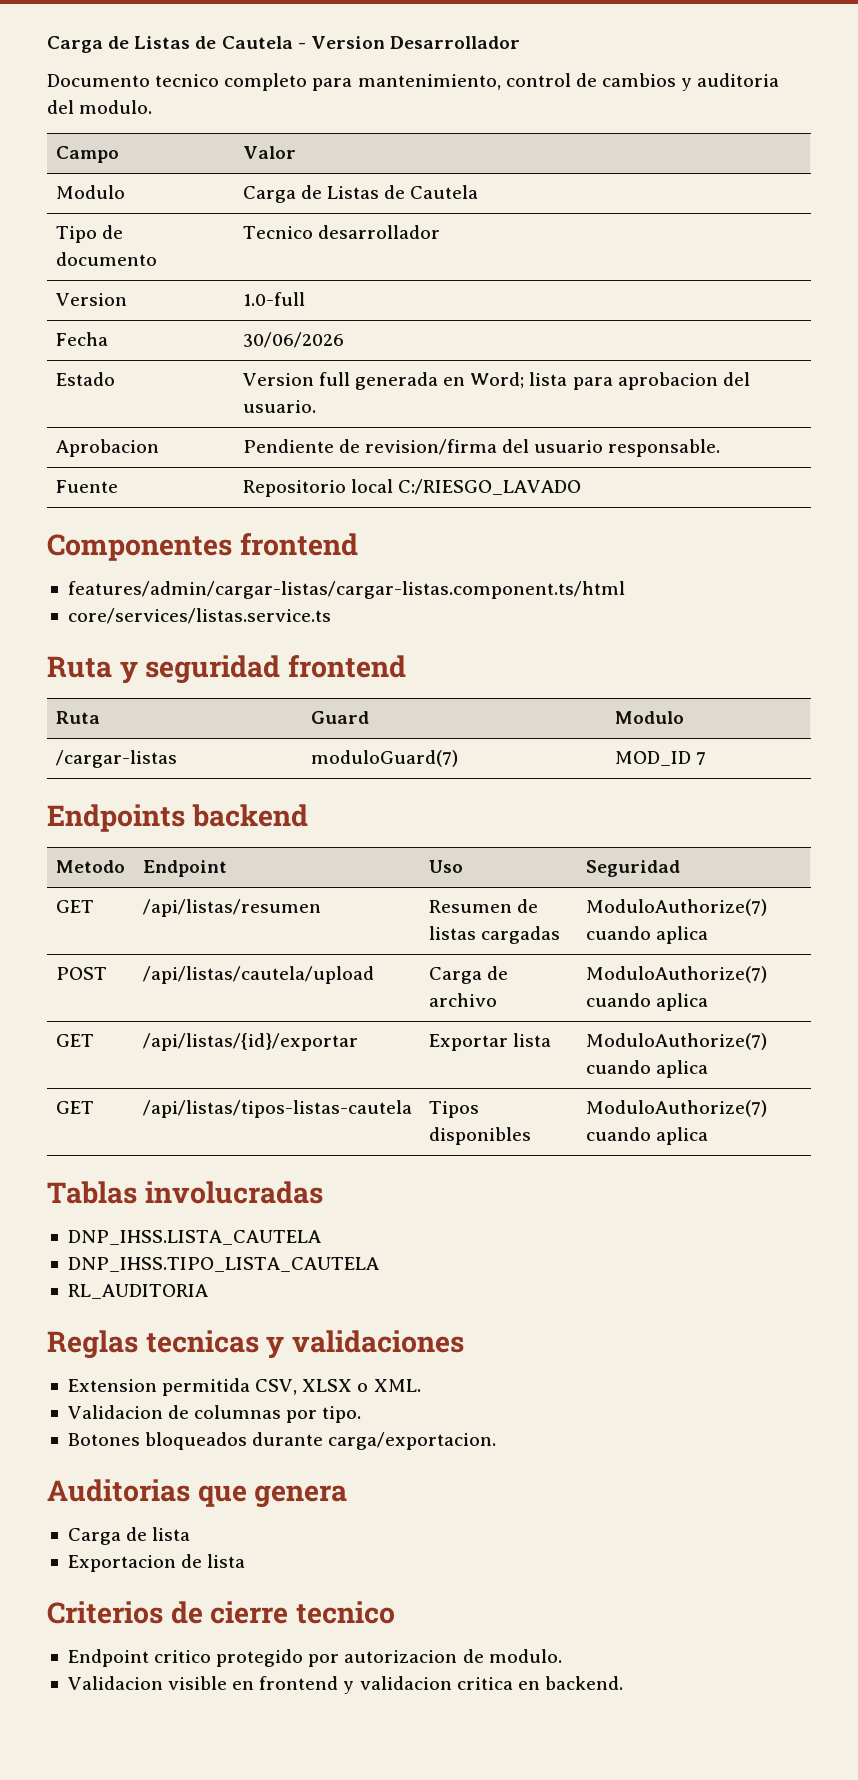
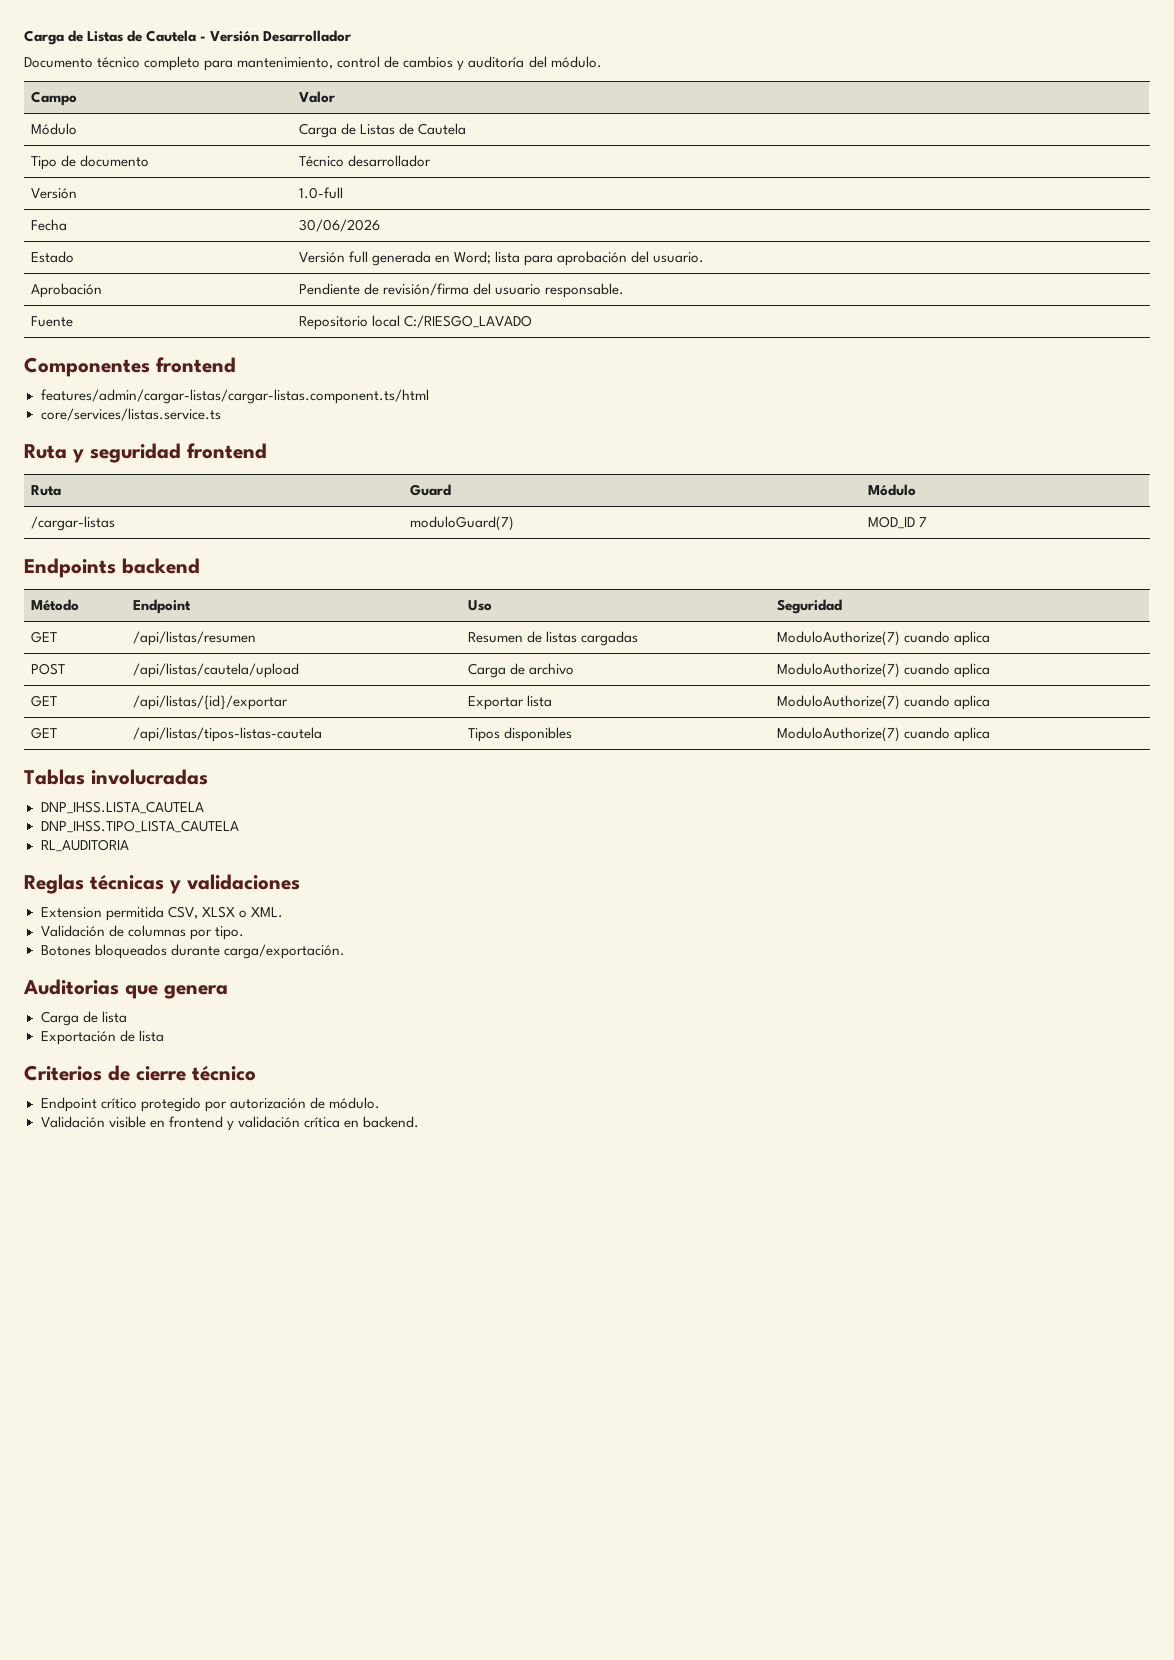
- Carga de Listas de Cautela - Version Desarrollador
+ Carga de Listas de Cautela - Versión Desarrollador
- Documento tecnico completo para mantenimiento, control de cambios y auditoria del modulo.
+ Documento técnico completo para mantenimiento, control de cambios y auditoría del módulo.
- Modulo | Carga de Listas de Cautela
+ Módulo | Carga de Listas de Cautela
- Tipo de documento | Tecnico desarrollador
+ Tipo de documento | Técnico desarrollador
- Version | 1.0-full
+ Versión | 1.0-full
- Estado | Version full generada en Word; lista para aprobacion del usuario.
+ Estado | Versión full generada en Word; lista para aprobación del usuario.
- Aprobacion | Pendiente de revision/firma del usuario responsable.
+ Aprobación | Pendiente de revisión/firma del usuario responsable.
- Ruta | Guard | Modulo
+ Ruta | Guard | Módulo
- Metodo | Endpoint | Uso | Seguridad
+ Método | Endpoint | Uso | Seguridad
- Reglas tecnicas y validaciones
+ Reglas técnicas y validaciones
- Validacion de columnas por tipo.
+ Validación de columnas por tipo.
- Botones bloqueados durante carga/exportacion.
+ Botones bloqueados durante carga/exportación.
- Exportacion de lista
+ Exportación de lista
- Criterios de cierre tecnico
- Endpoint critico protegido por autorizacion de modulo.
- Validacion visible en frontend y validacion critica en backend.
+ Criterios de cierre técnico
+ Endpoint crítico protegido por autorización de módulo.
+ Validación visible en frontend y validación crítica en backend.

